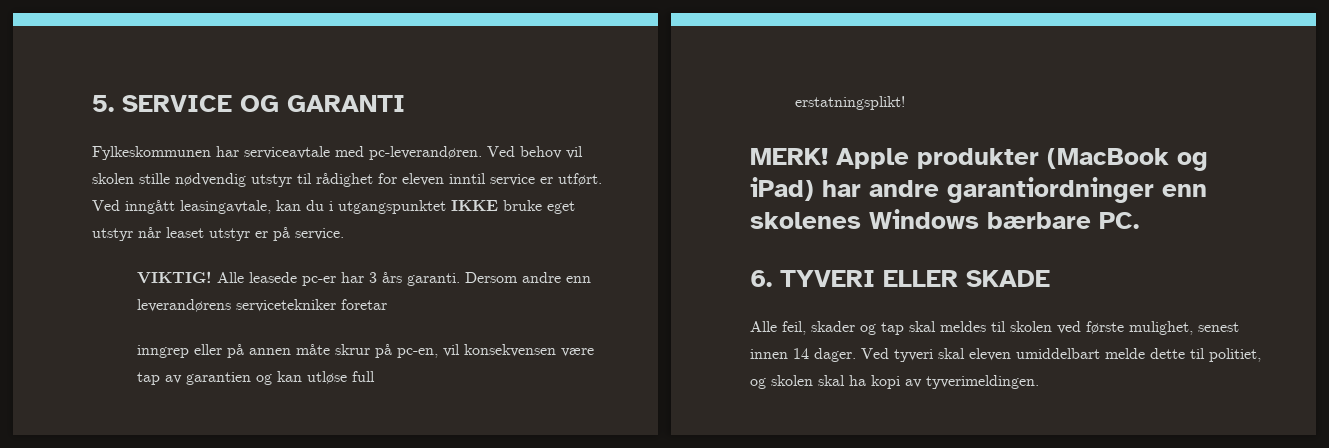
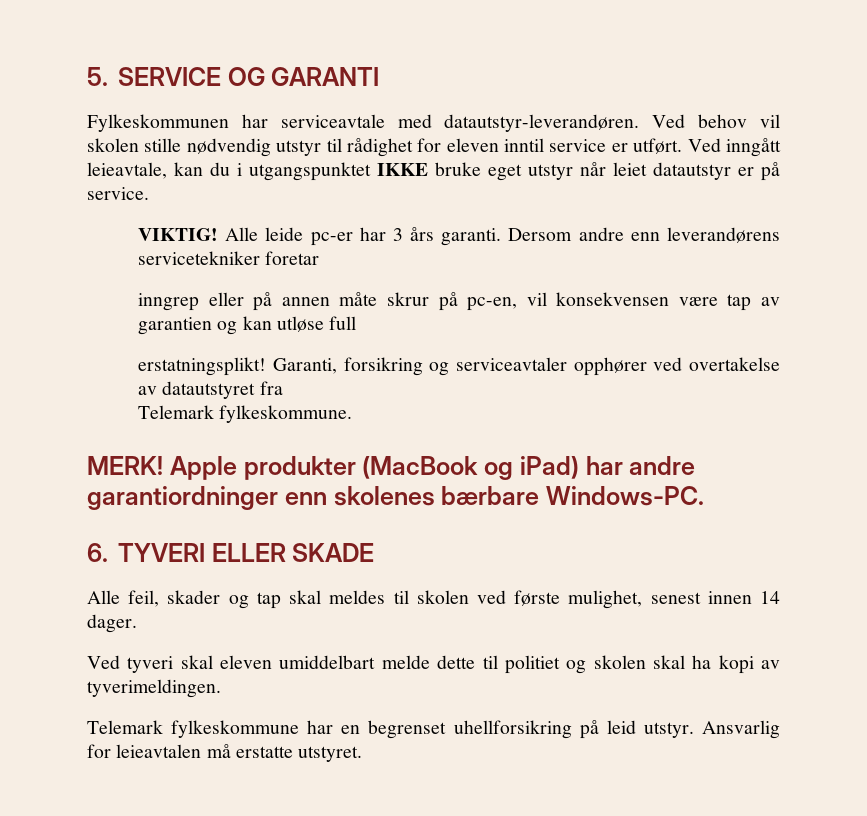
- Fylkeskommunen har serviceavtale med pc-leverandøren.
+ Fylkeskommunen har serviceavtale med datautstyr-leverandøren.
- Ved inngått leasingavtale, kan du i utgangspunktet IKKE bruke eget utstyr når leaset utstyr er på service.
+ Ved inngått leieavtale, kan du i utgangspunktet IKKE bruke eget utstyr når leiet datautstyr er på service.
- Alle leasede pc-er har 3 års garanti.
+ Alle leide pc-er har 3 års garanti.
+ Garanti, forsikring og serviceavtaler opphører ved overtakelse av datautstyret fra
+ Telemark fylkeskommune.
- Apple produkter (MacBook og iPad) har andre garantiordninger enn skolenes Windows bærbare PC.
+ Apple produkter (MacBook og iPad) har andre garantiordninger enn skolenes bærbare Windows-PC.
- Alle feil, skader og tap skal meldes til skolen ved første mulighet, senest innen 14 dager. Ved tyveri skal eleven umiddelbart melde dette til politiet, og skolen skal ha kopi av tyverimeldingen.
+ Alle feil, skader og tap skal meldes til skolen ved første mulighet, senest innen 14 dager.
+ Ved tyveri skal eleven umiddelbart melde dette til politiet og skolen skal ha kopi av tyverimeldingen.
+ Telemark fylkeskommune har en begrenset uhellforsikring på leid utstyr. Ansvarlig for leieavtalen må erstatte utstyret.

